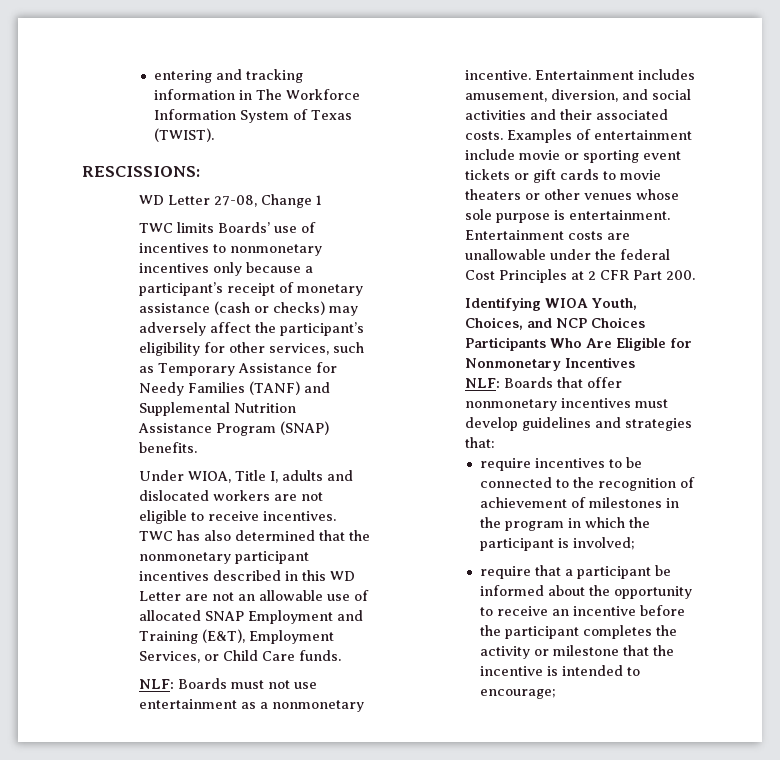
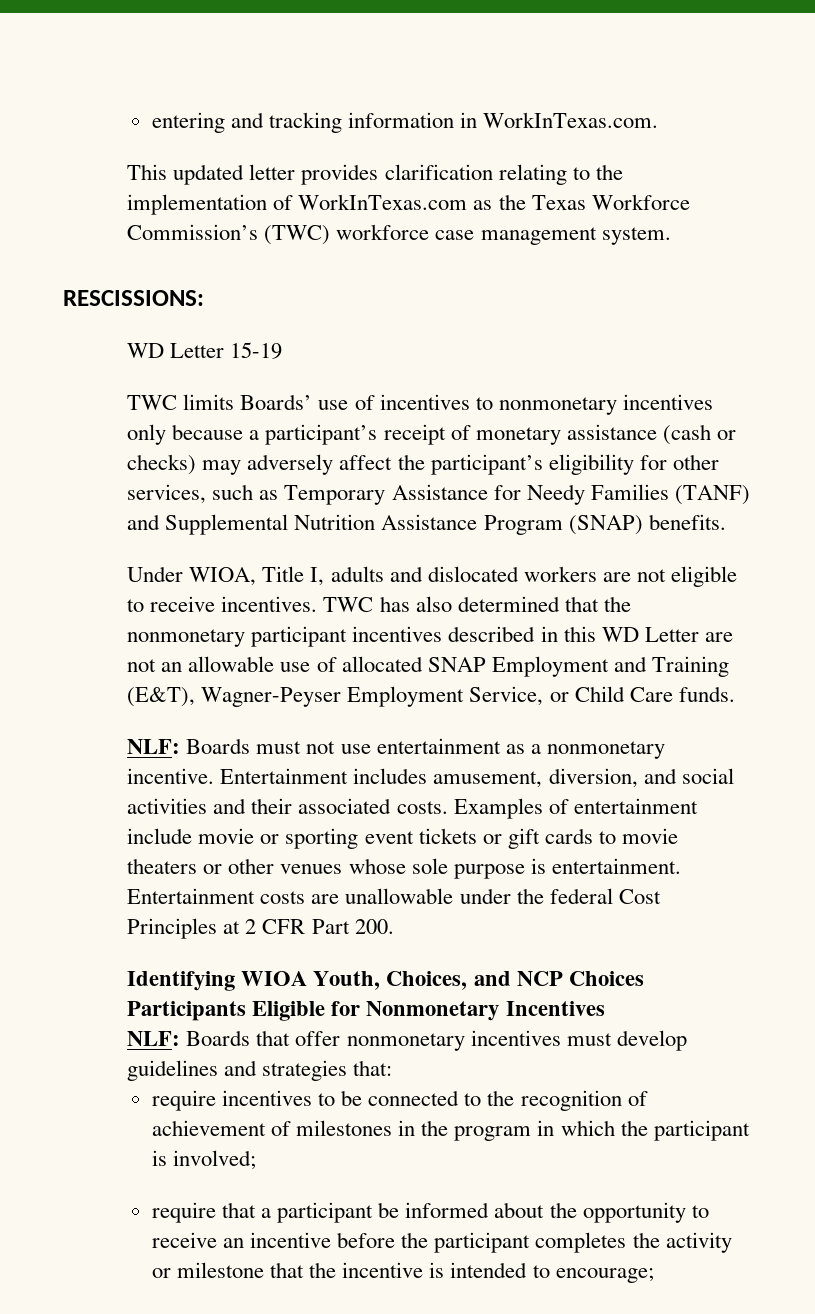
- entering and tracking information in The Workforce Information System of Texas (TWIST).
+ entering and tracking information in WorkInTexas.com.
+ This updated letter provides clarification relating to the implementation of WorkInTexas.com as the Texas Workforce Commission’s (TWC) workforce case management system.
- WD Letter 27-08, Change 1
+ WD Letter 15-19
- TWC has also determined that the nonmonetary participant incentives described in this WD Letter are not an allowable use of allocated SNAP Employment and Training (E&T), Employment Services, or Child Care funds.
+ TWC has also determined that the nonmonetary participant incentives described in this WD Letter are not an allowable use of allocated SNAP Employment and Training (E&T), Wagner-Peyser Employment Service, or Child Care funds.
- Identifying WIOA Youth, Choices, and NCP Choices Participants Who Are Eligible for Nonmonetary Incentives
+ Identifying WIOA Youth, Choices, and NCP Choices Participants Eligible for Nonmonetary Incentives

